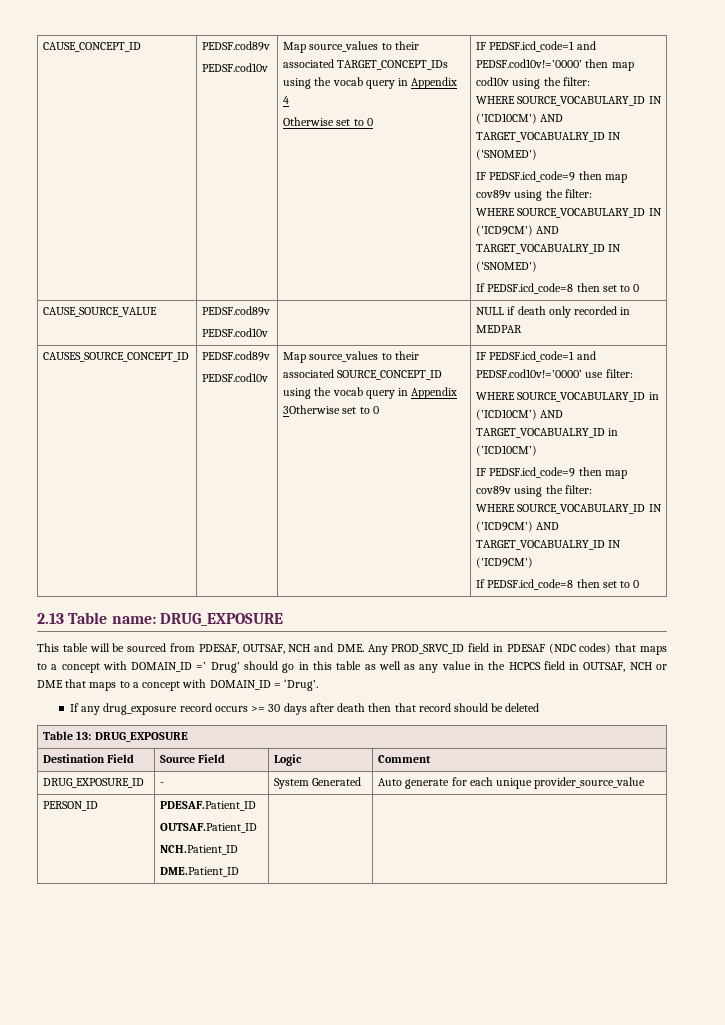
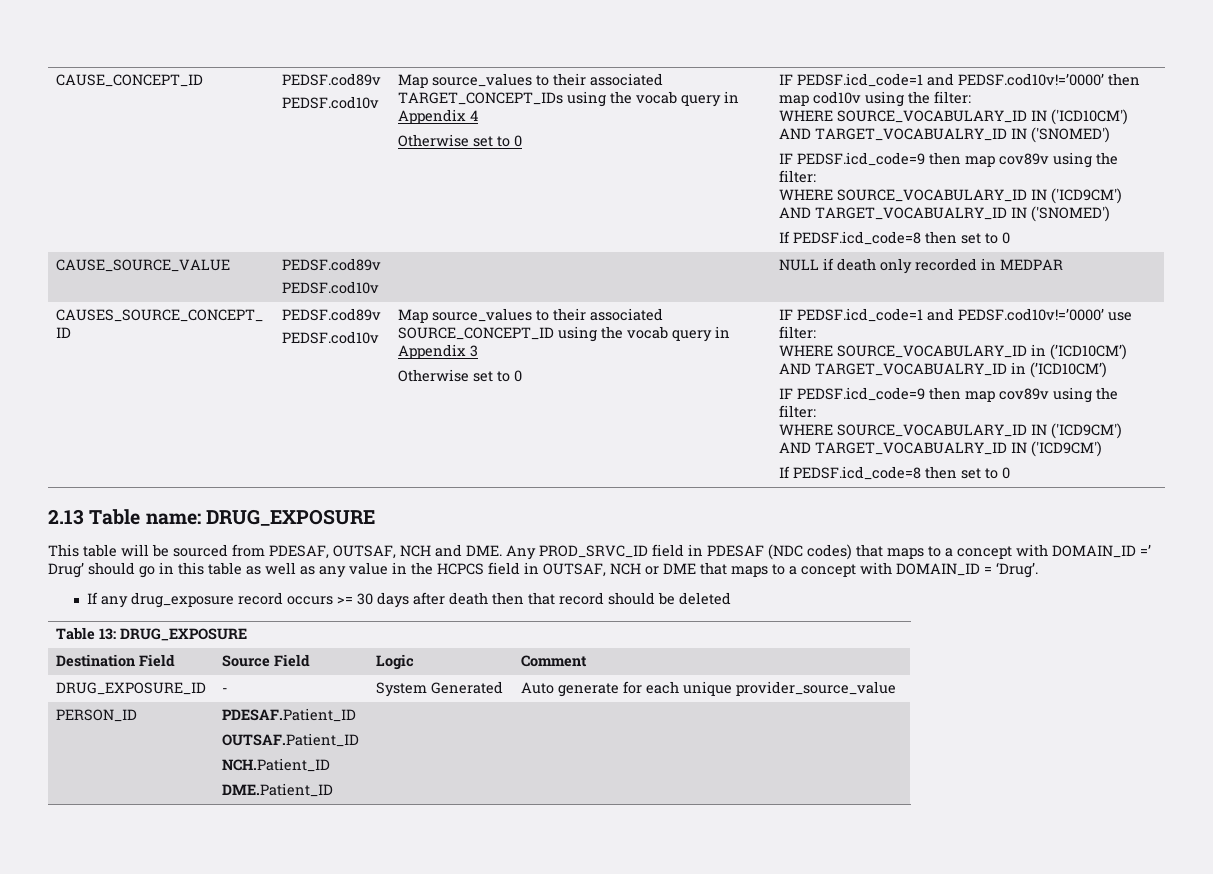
- Map source_values to their associated SOURCE_CONCEPT_ID using the vocab query in Appendix 3Otherwise set to 0
+ Map source_values to their associated SOURCE_CONCEPT_ID using the vocab query in Appendix 3
+ Otherwise set to 0

